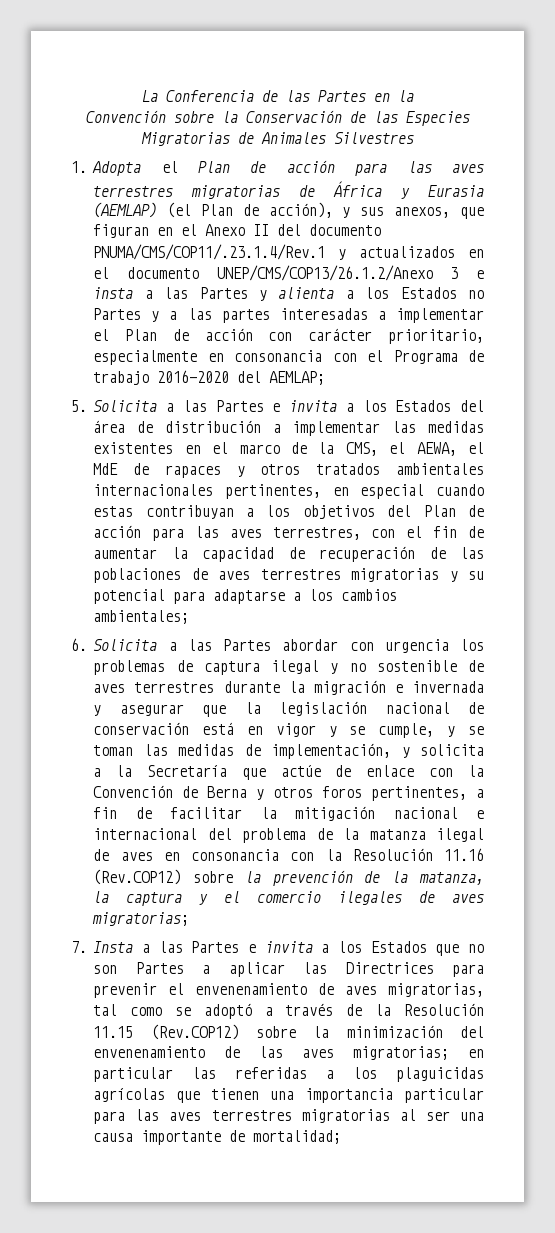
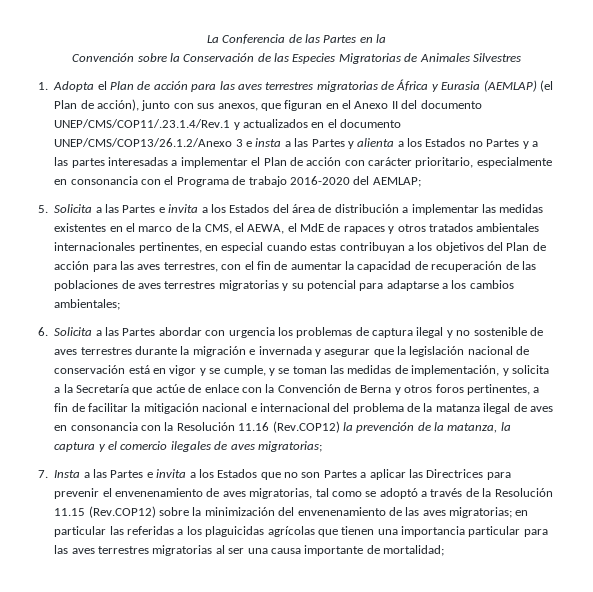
- 1. Adopta el Plan de acción para las aves terrestres migratorias de África y Eurasia (AEMLAP) (el Plan de acción), y sus anexos, que figuran en el Anexo II del documento PNUMA/CMS/COP11/.23.1.4/Rev.1 y actualizados en el documento UNEP/CMS/COP13/26.1.2/Anexo 3 e insta a las Partes y alienta a los Estados no Partes y a las partes interesadas a implementar el Plan de acción con carácter prioritario, especialmente en consonancia con el Programa de trabajo 2016-2020 del AEMLAP;
+ 1. Adopta el Plan de acción para las aves terrestres migratorias de África y Eurasia (AEMLAP) (el Plan de acción), junto con sus anexos, que figuran en el Anexo II del documento UNEP/CMS/COP11/.23.1.4/Rev.1 y actualizados en el documento UNEP/CMS/COP13/26.1.2/Anexo 3 e insta a las Partes y alienta a los Estados no Partes y a las partes interesadas a implementar el Plan de acción con carácter prioritario, especialmente en consonancia con el Programa de trabajo 2016-2020 del AEMLAP;
- 6. Solicita a las Partes abordar con urgencia los problemas de captura ilegal y no sostenible de aves terrestres durante la migración e invernada y asegurar que la legislación nacional de conservación está en vigor y se cumple, y se toman las medidas de implementación, y solicita a la Secretaría que actúe de enlace con la Convención de Berna y otros foros pertinentes, a fin de facilitar la mitigación nacional e internacional del problema de la matanza ilegal de aves en consonancia con la Resolución 11.16 (Rev.COP12) sobre la prevención de la matanza, la captura y el comercio ilegales de aves migratorias;
+ 6. Solicita a las Partes abordar con urgencia los problemas de captura ilegal y no sostenible de aves terrestres durante la migración e invernada y asegurar que la legislación nacional de conservación está en vigor y se cumple, y se toman las medidas de implementación, y solicita a la Secretaría que actúe de enlace con la Convención de Berna y otros foros pertinentes, a fin de facilitar la mitigación nacional e internacional del problema de la matanza ilegal de aves en consonancia con la Resolución 11.16 (Rev.COP12) la prevención de la matanza, la captura y el comercio ilegales de aves migratorias;

